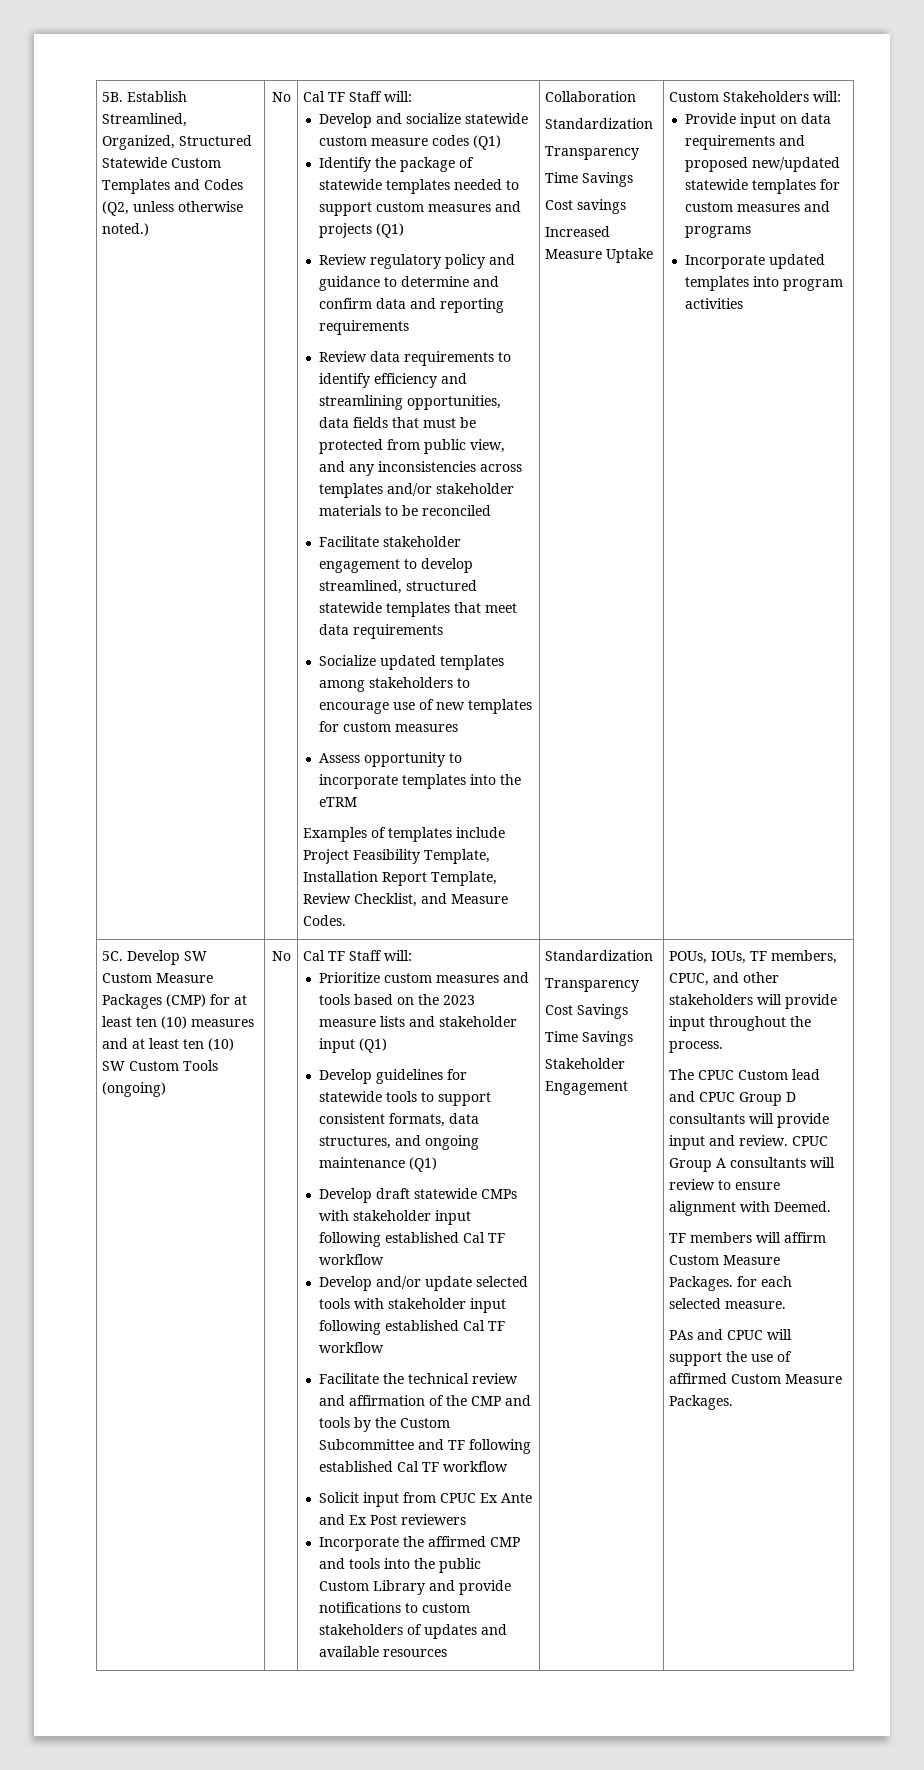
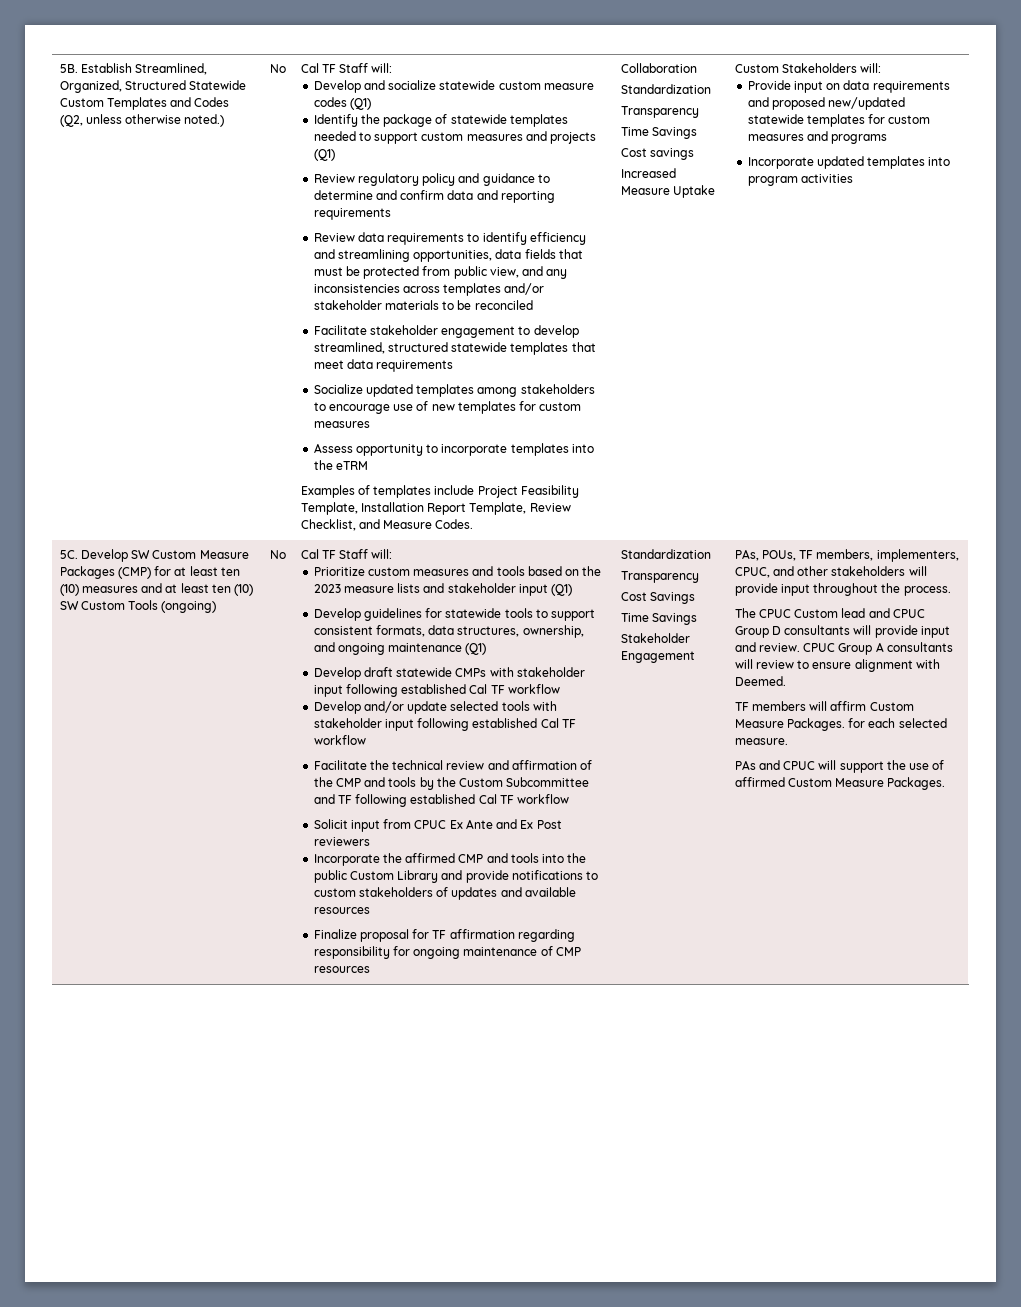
- Develop guidelines for statewide tools to support consistent formats, data structures, and ongoing maintenance (Q1)
+ Develop guidelines for statewide tools to support consistent formats, data structures, ownership, and ongoing maintenance (Q1)
+ Finalize proposal for TF affirmation regarding responsibility for ongoing maintenance of CMP resources
- POUs, IOUs, TF members, CPUC, and other stakeholders will provide input throughout the process.
+ PAs, POUs, TF members, implementers, CPUC, and other stakeholders will provide input throughout the process.

